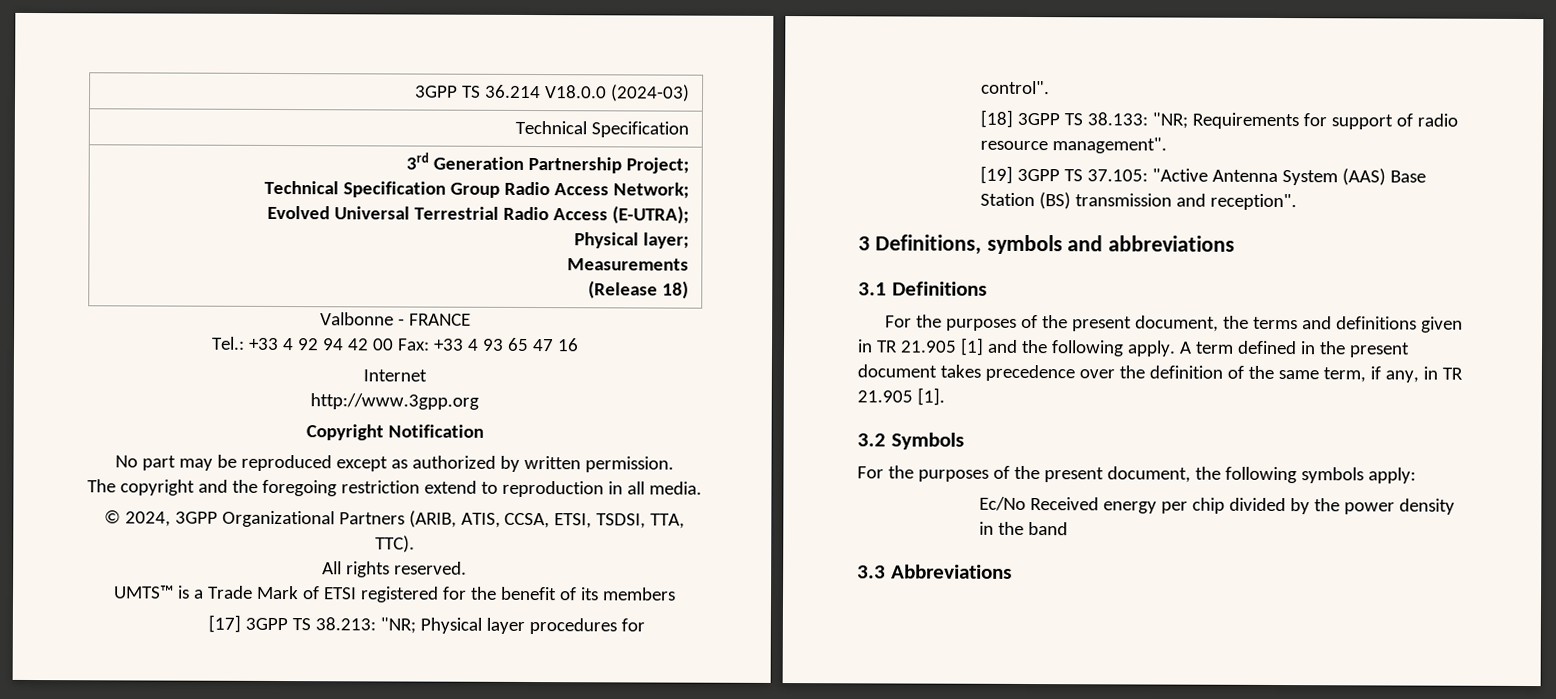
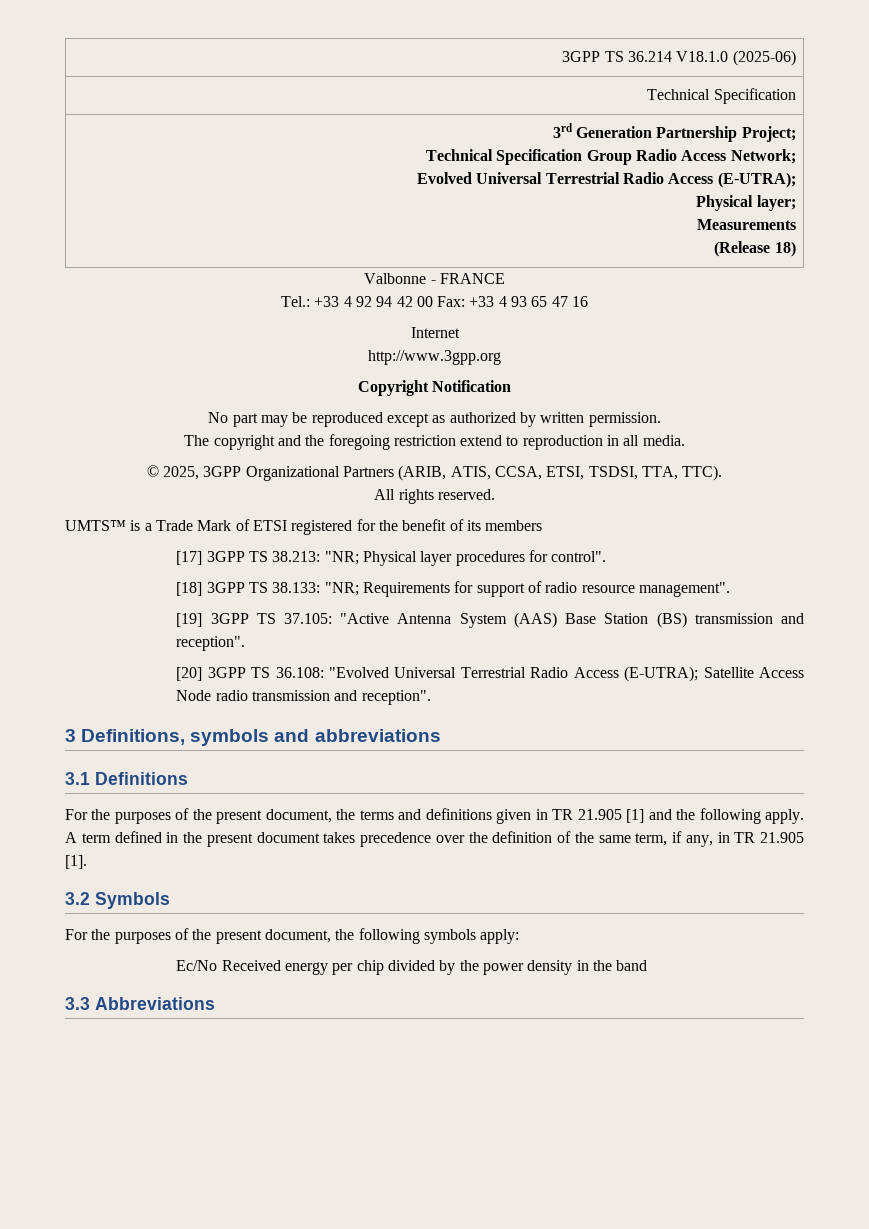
- 3GPP TS 36.214 V18.0.0 (2024-03)
+ 3GPP TS 36.214 V18.1.0 (2025-06)
- © 2024, 3GPP Organizational Partners (ARIB, ATIS, CCSA, ETSI, TSDSI, TTA, TTC).
+ © 2025, 3GPP Organizational Partners (ARIB, ATIS, CCSA, ETSI, TSDSI, TTA, TTC).
+ [20] 3GPP TS 36.108: "Evolved Universal Terrestrial Radio Access (E-UTRA); Satellite Access Node radio transmission and reception".

